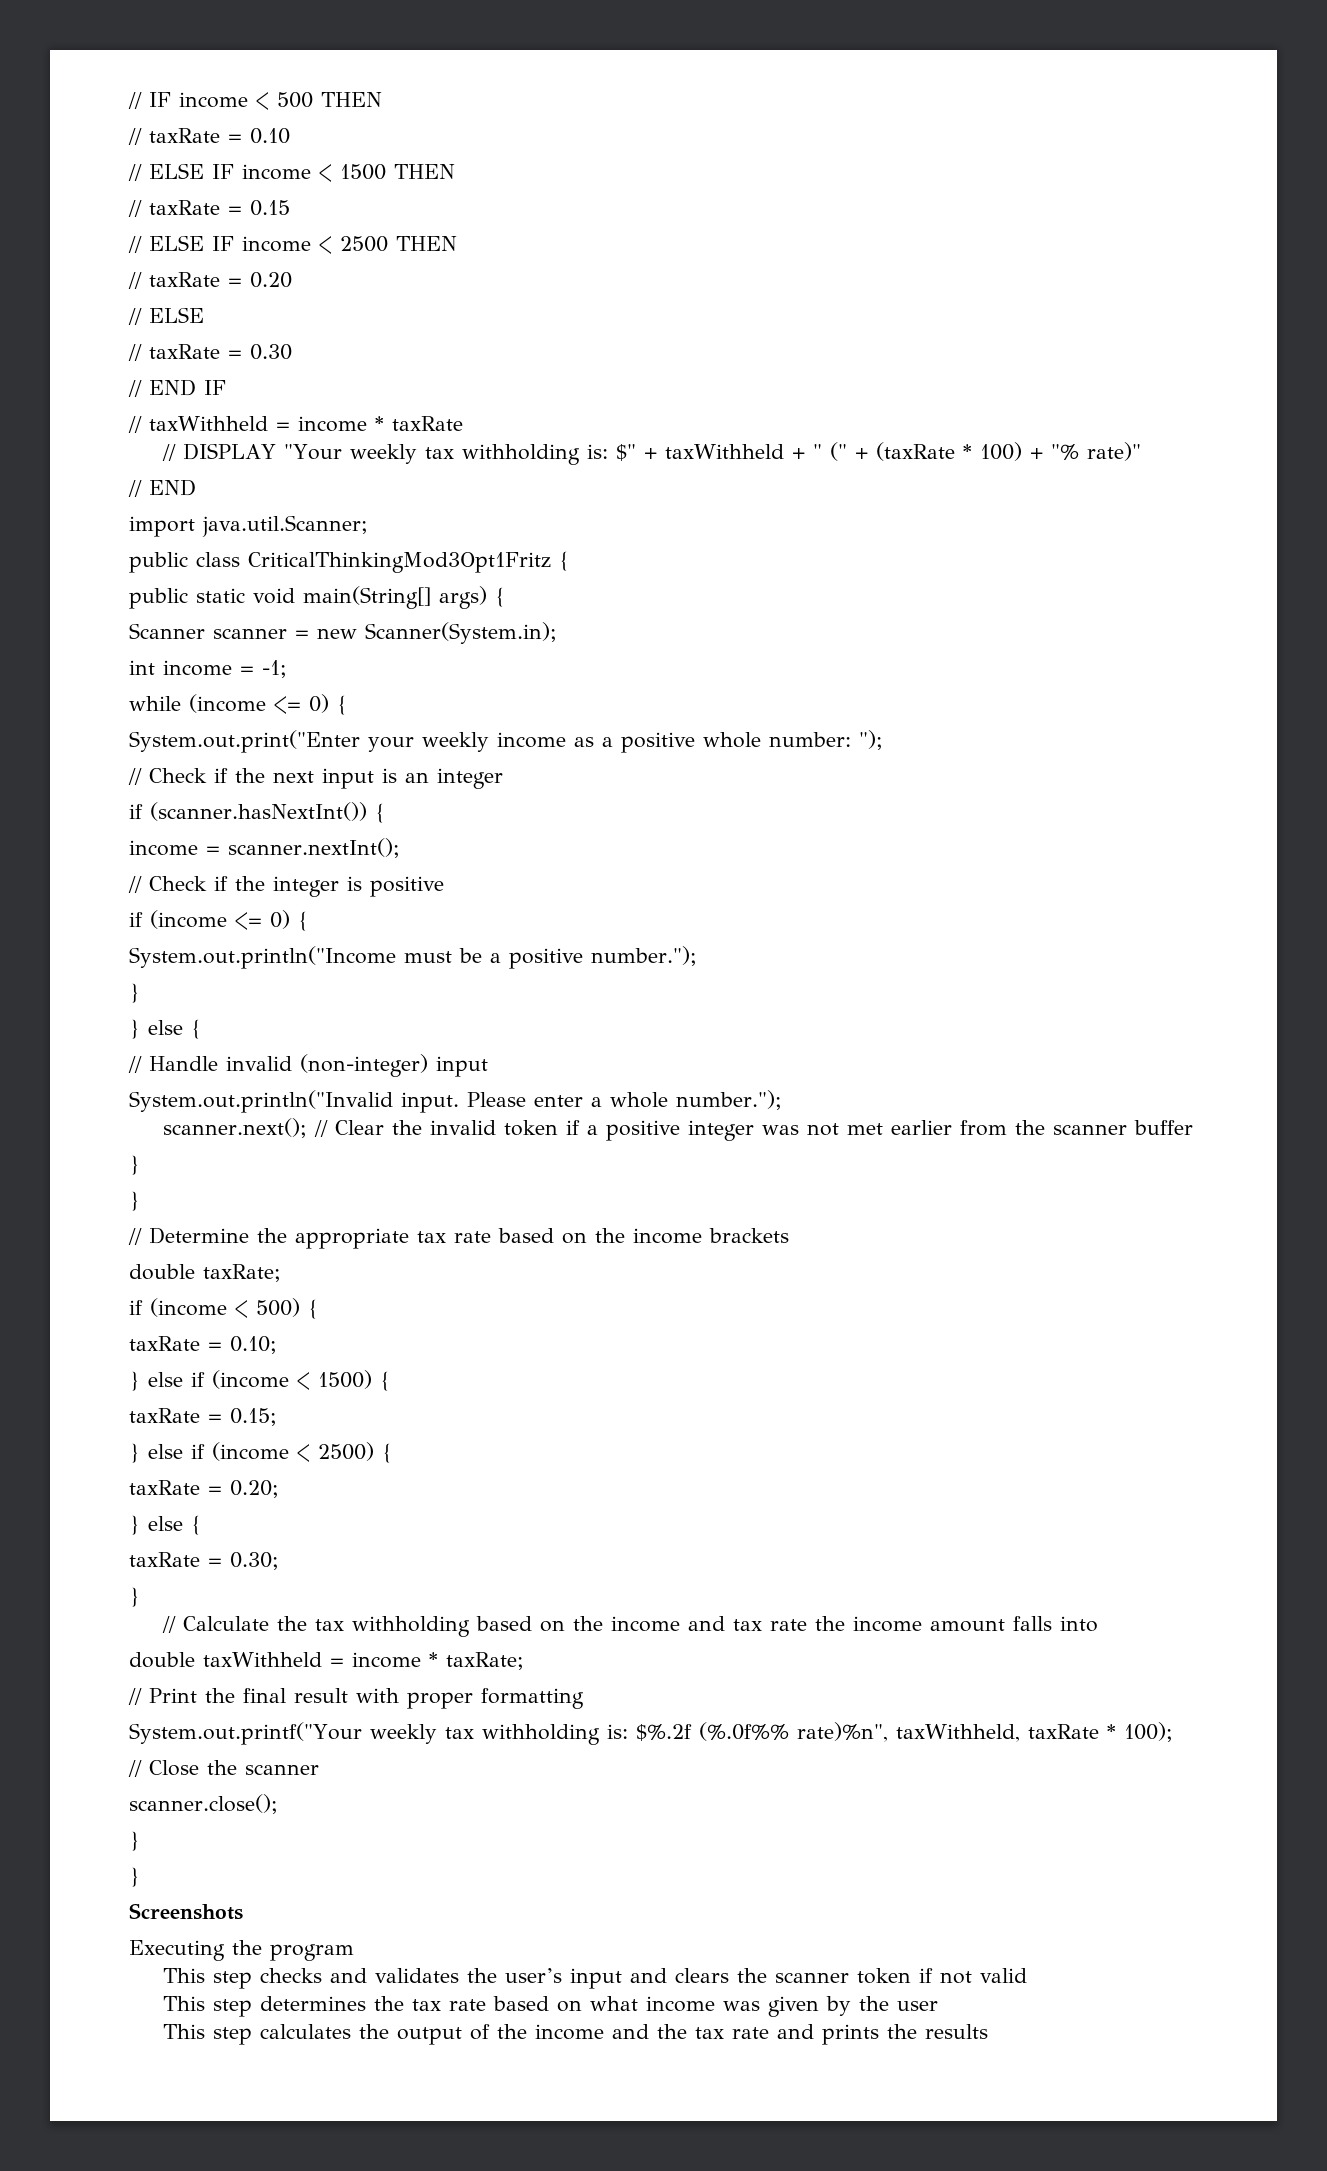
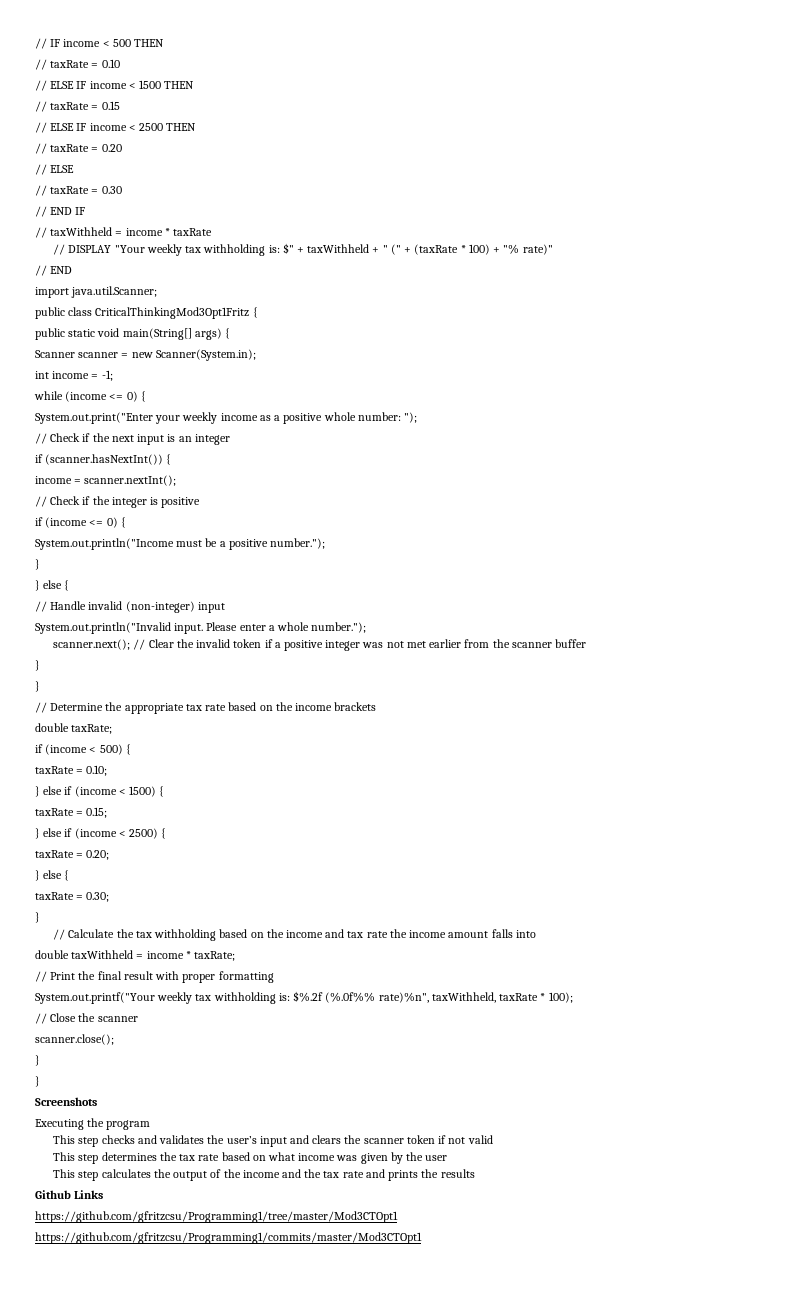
+ Github Links
+ https://github.com/gfritzcsu/Programming1/tree/master/Mod3CTOpt1
+ https://github.com/gfritzcsu/Programming1/commits/master/Mod3CTOpt1

